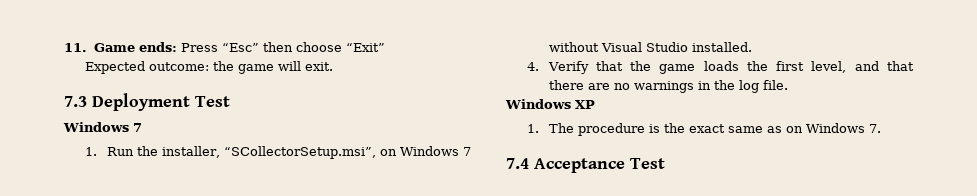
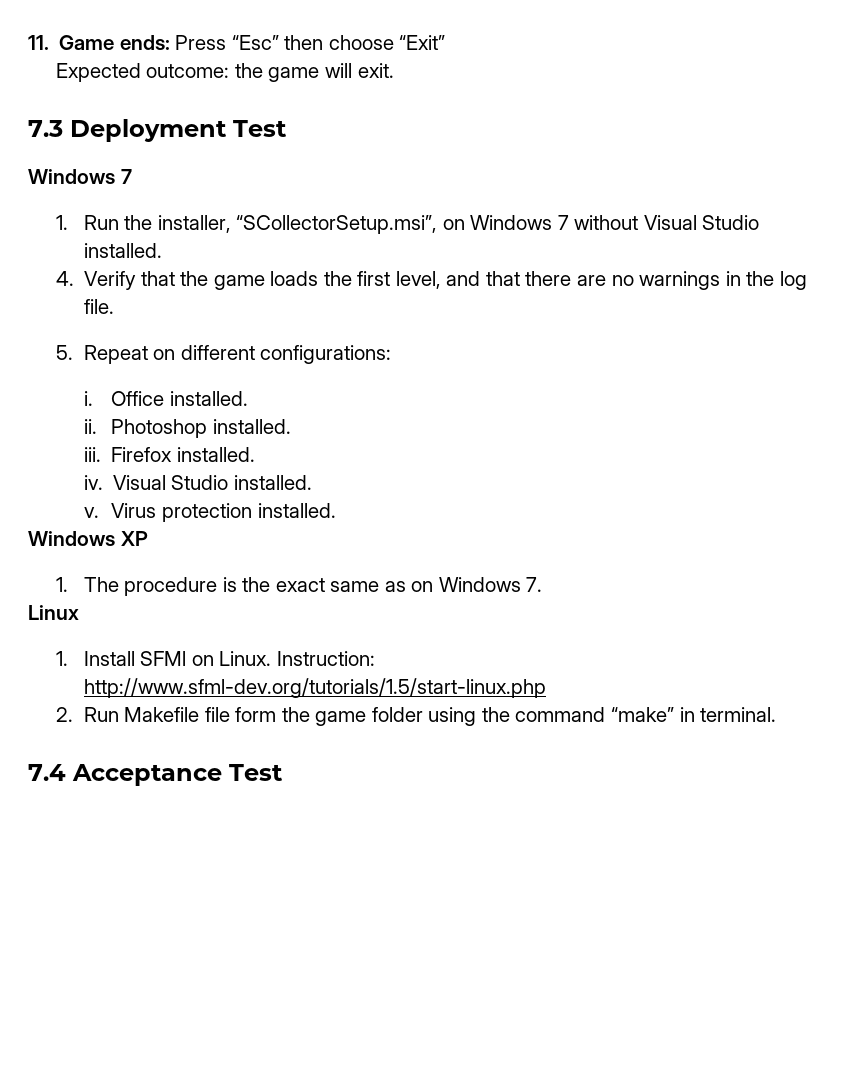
+ 5. Repeat on different configurations:
+ i. Office installed.
+ ii. Photoshop installed.
+ iii. Firefox installed.
+ iv. Visual Studio installed.
+ v. Virus protection installed.
+ Linux
+ 1. Install SFMl on Linux. Instruction: http://www.sfml-dev.org/tutorials/1.5/start-linux.php
+ 2. Run Makefile file form the game folder using the command “make” in terminal.

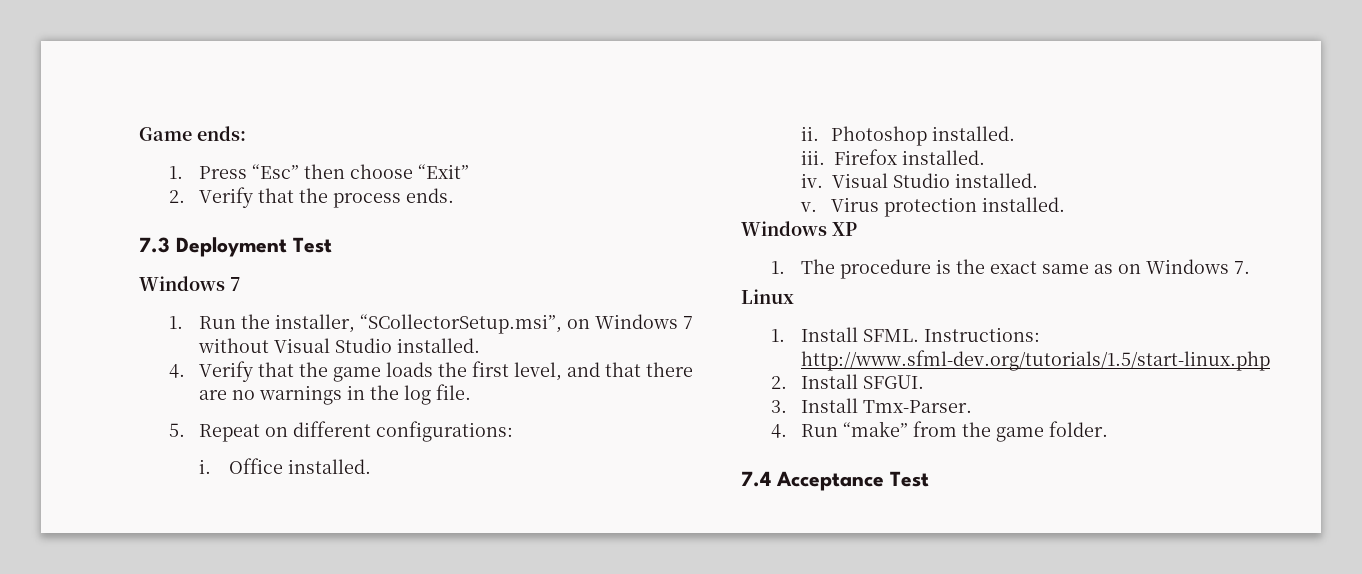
- 11. Game ends: Press “Esc” then choose “Exit”
+ Game ends:
+ 1. Press “Esc” then choose “Exit”
- Expected outcome: the game will exit.
+ 2. Verify that the process ends.
- 1. Install SFMl on Linux. Instruction: http://www.sfml-dev.org/tutorials/1.5/start-linux.php
- 2. Run Makefile file form the game folder using the command “make” in terminal.
+ 1. Install SFML. Instructions: http://www.sfml-dev.org/tutorials/1.5/start-linux.php
+ 2. Install SFGUI.
+ 3. Install Tmx-Parser.
+ 4. Run “make” from the game folder.

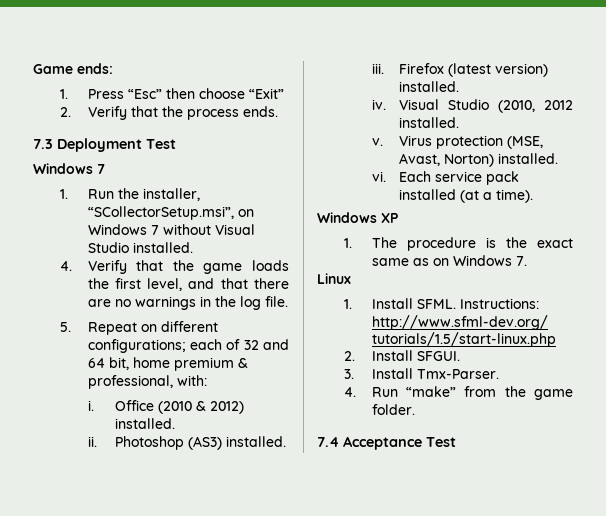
- 5. Repeat on different configurations:
+ 5. Repeat on different configurations; each of 32 and 64 bit, home premium & professional, with:
- Office installed.
+ Office (2010 & 2012) installed.
- Photoshop installed.
+ Photoshop (AS3) installed.
- Firefox installed.
+ Firefox (latest version) installed.
- iv. Visual Studio installed.
+ iv. Visual Studio (2010, 2012 installed.
- Virus protection installed.
+ Virus protection (MSE, Avast, Norton) installed.
+ vi. Each service pack installed (at a time).

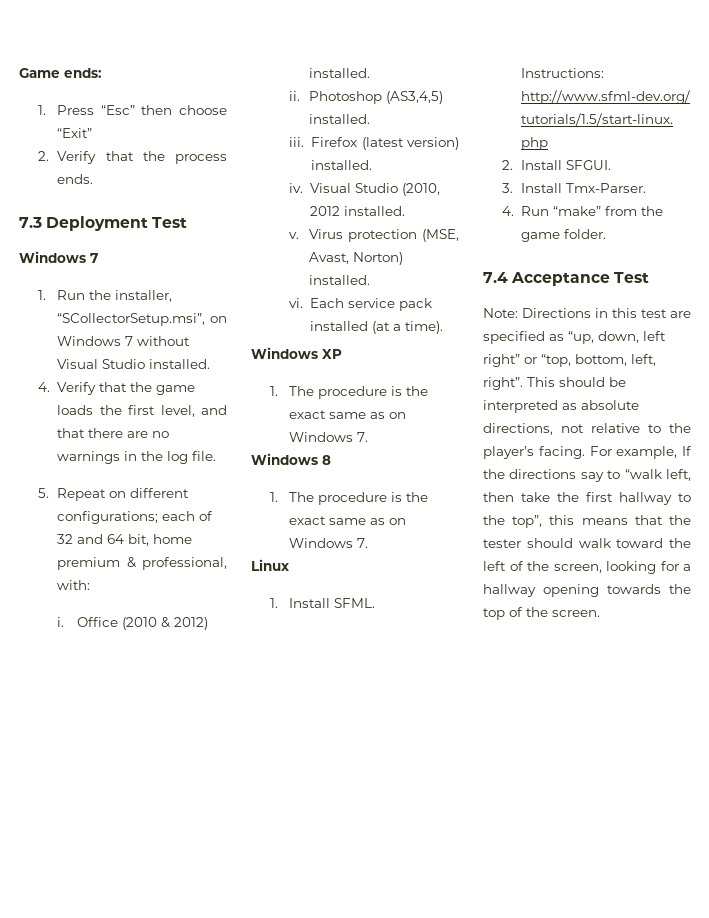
- Photoshop (AS3) installed.
+ Photoshop (AS3,4,5) installed.
+ Windows 8
+ 1. The procedure is the exact same as on Windows 7.
+ Note: Directions in this test are specified as “up, down, left right” or “top, bottom, left, right”. This should be interpreted as absolute directions, not relative to the player’s facing. For example, If the directions say to “walk left, then take the first hallway to the top”, this means that the tester should walk toward the left of the screen, looking for a hallway opening towards the top of the screen.

